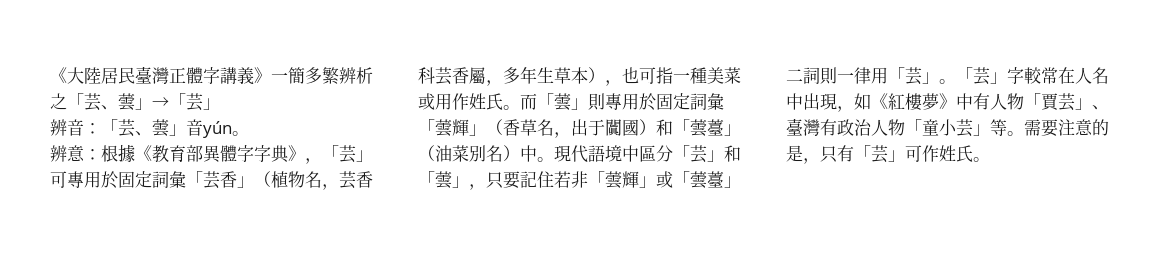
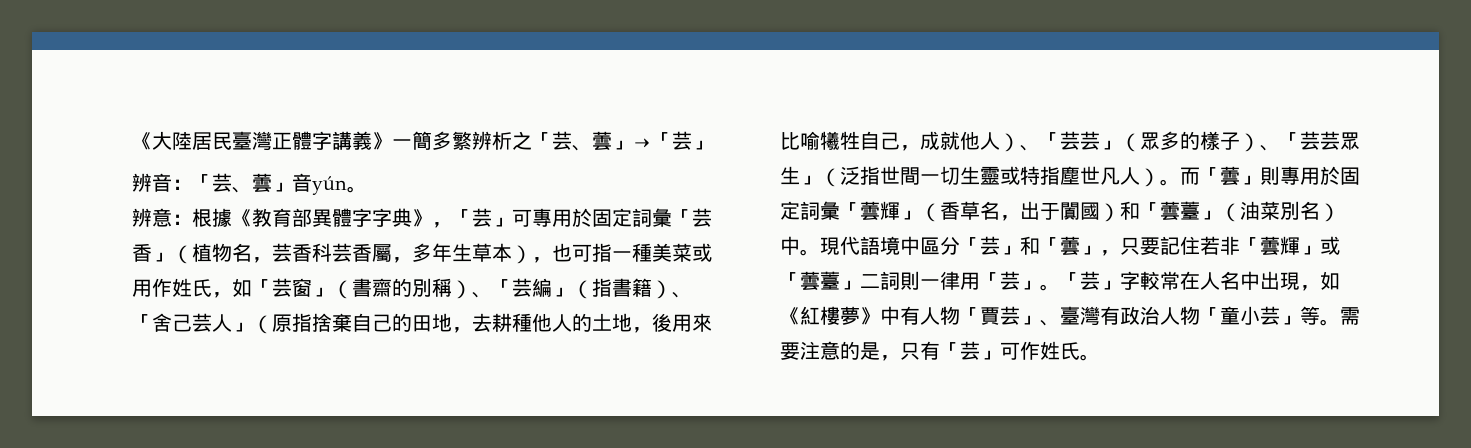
- 辨意：根據《教育部異體字字典》，「芸」可專用於固定詞彙「芸香」（植物名，芸香科芸香屬，多年生草本），也可指一種美菜或用作姓氏。
+ 辨意：根據《教育部異體字字典》，「芸」可專用於固定詞彙「芸香」（植物名，芸香科芸香屬，多年生草本），也可指一種美菜或用作姓氏，如「芸窗」（書齋的別稱）、「芸編」（指書籍）、「舍己芸人」（原指捨棄自己的田地，去耕種他人的土地，後用來比喻犧牲自己，成就他人）、「芸芸」（眾多的樣子）、「芸芸眾生」（泛指世間一切生靈或特指塵世凡人）。

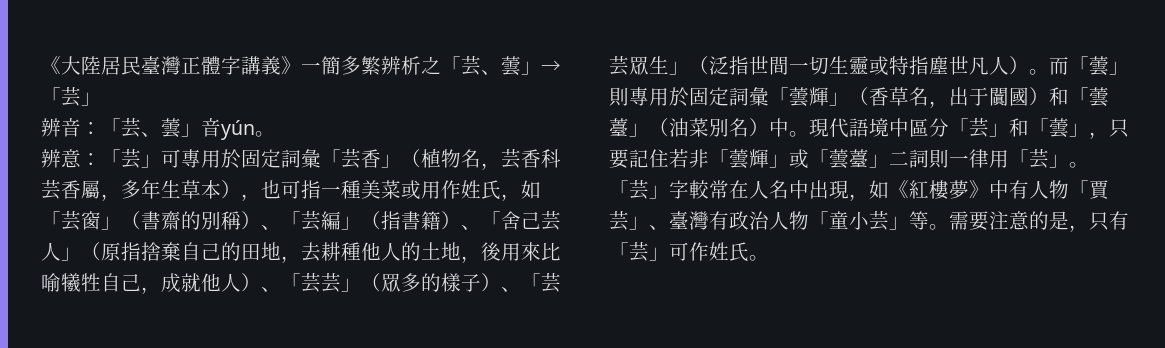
- 根據《教育部異體字字典》，「芸」可專用於固定詞彙「芸香」（植物名，芸香科芸香屬，多年生草本），也可指一種美菜或用作姓氏，如「芸窗」（書齋的別稱）、「芸編」（指書籍）、「舍己芸人」（原指捨棄自己的田地，去耕種他人的土地，後用來比喻犧牲自己，成就他人）、「芸芸」（眾多的樣子）、「芸芸眾生」（泛指世間一切生靈或特指塵世凡人）。
+ 「芸」可專用於固定詞彙「芸香」（植物名，芸香科芸香屬，多年生草本），也可指一種美菜或用作姓氏，如「芸窗」（書齋的別稱）、「芸編」（指書籍）、「舍己芸人」（原指捨棄自己的田地，去耕種他人的土地，後用來比喻犧牲自己，成就他人）、「芸芸」（眾多的樣子）、「芸芸眾生」（泛指世間一切生靈或特指塵世凡人）。

